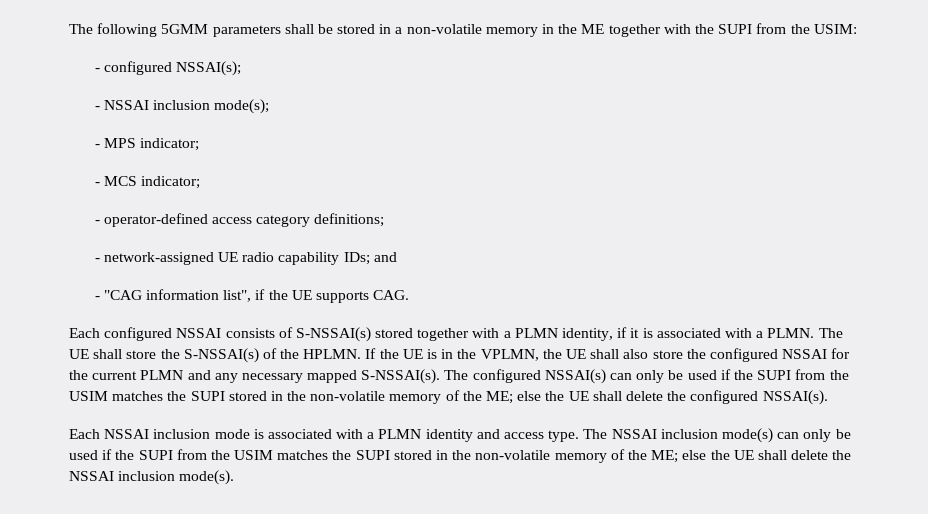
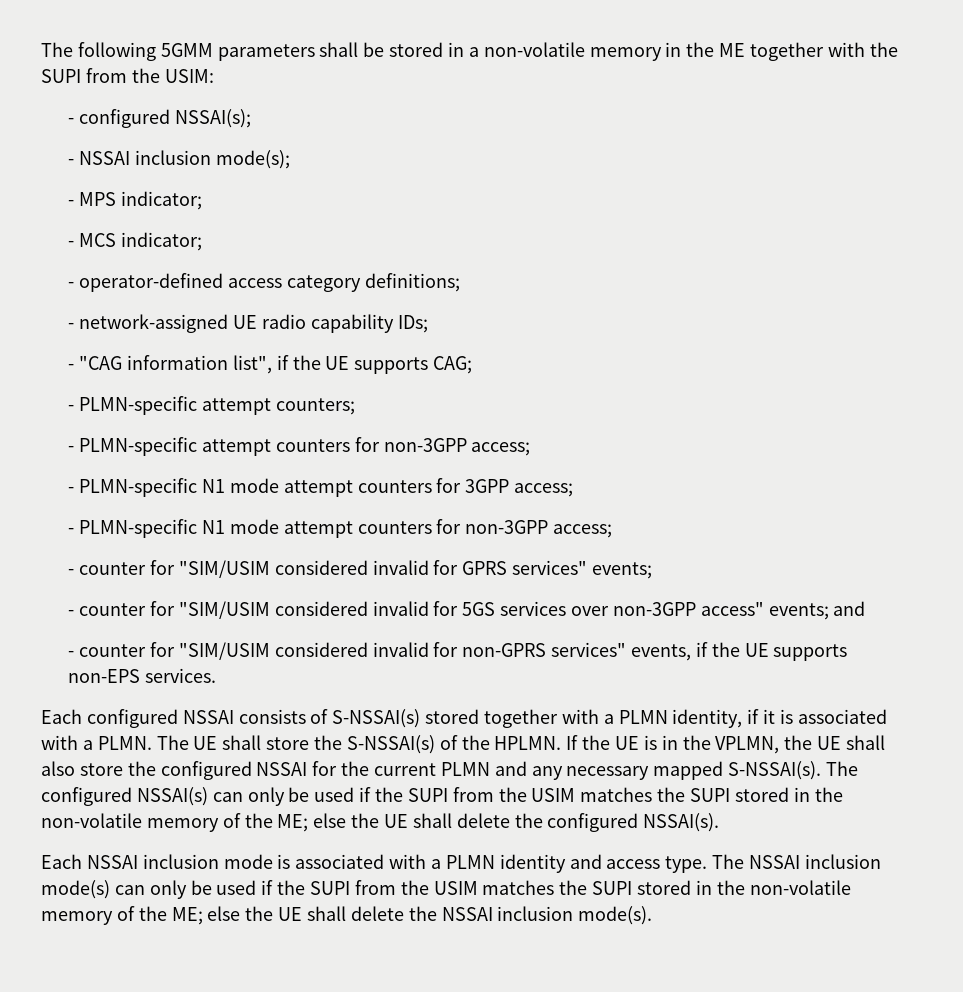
- - network-assigned UE radio capability IDs; and
+ - network-assigned UE radio capability IDs;
- - "CAG information list", if the UE supports CAG.
+ - "CAG information list", if the UE supports CAG;
+ - PLMN-specific attempt counters;
+ - PLMN-specific attempt counters for non-3GPP access;
+ - PLMN-specific N1 mode attempt counters for 3GPP access;
+ - PLMN-specific N1 mode attempt counters for non-3GPP access;
+ - counter for "SIM/USIM considered invalid for GPRS services" events;
+ - counter for "SIM/USIM considered invalid for 5GS services over non-3GPP access" events; and
+ - counter for "SIM/USIM considered invalid for non-GPRS services" events, if the UE supports non-EPS services.

